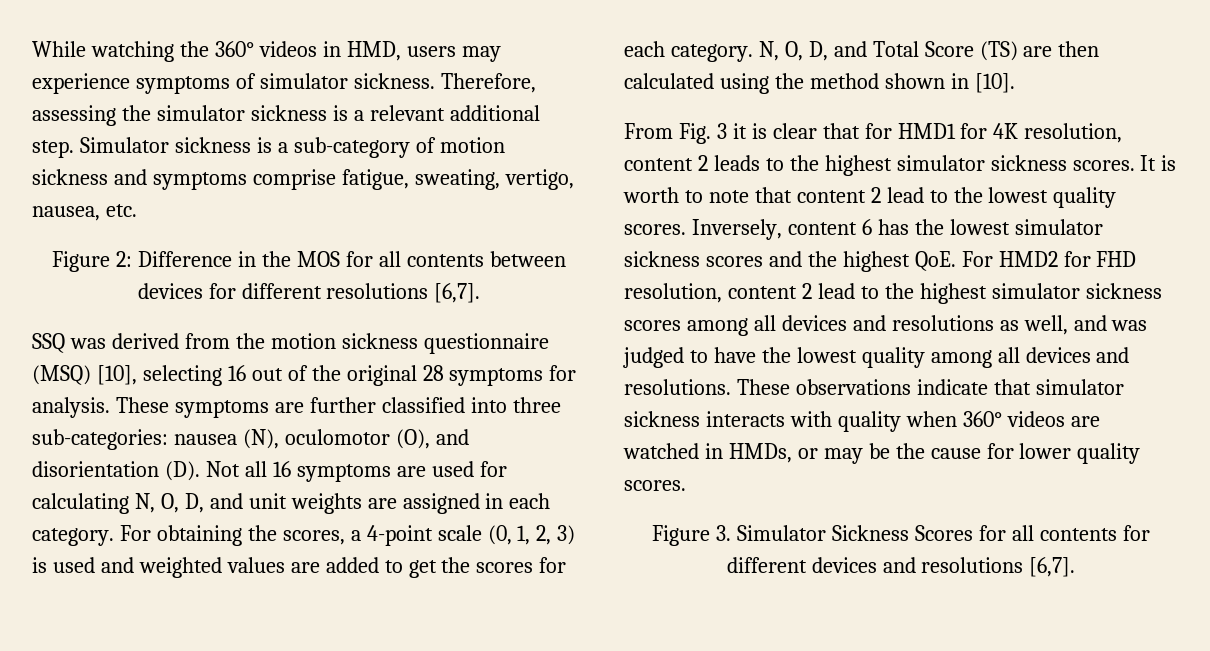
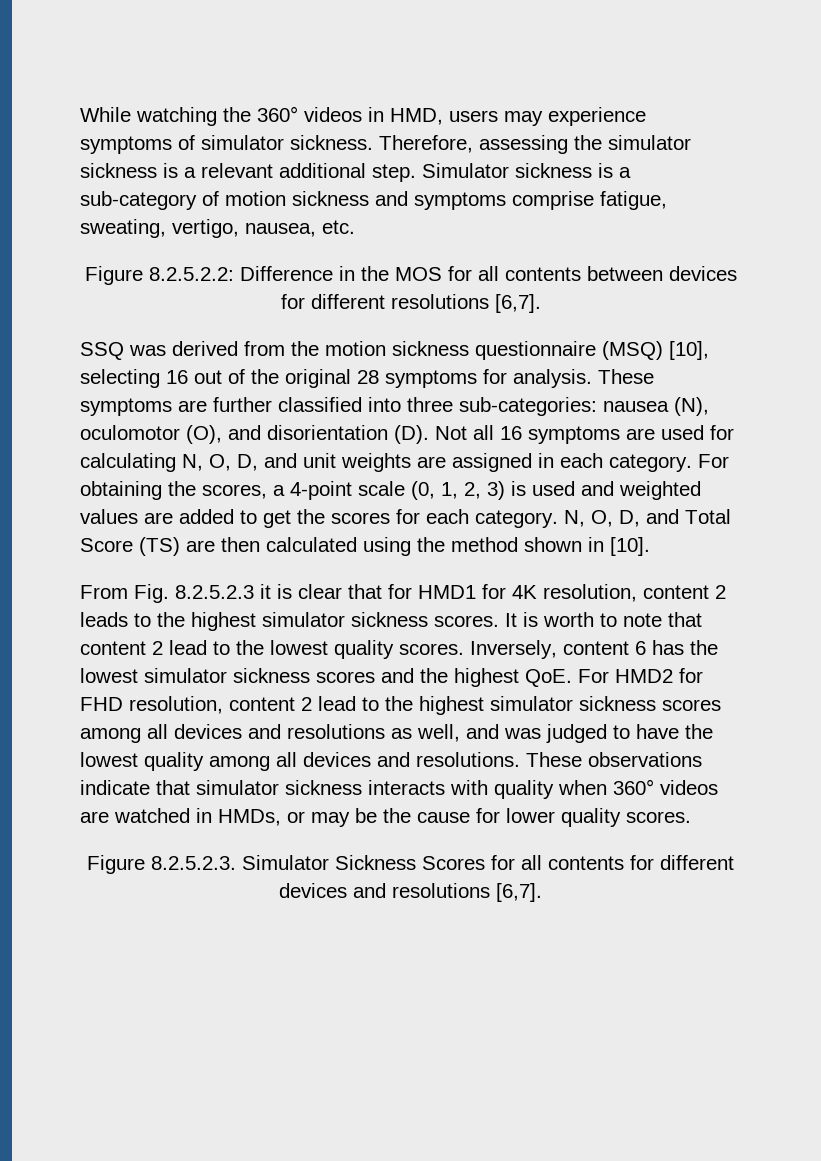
- Figure 2: Difference in the MOS for all contents between devices for different resolutions [6,7].
+ Figure 8.2.5.2.2: Difference in the MOS for all contents between devices for different resolutions [6,7].
- From Fig. 3 it is clear that for HMD1 for 4K resolution, content 2 leads to the highest simulator sickness scores.
+ From Fig. 8.2.5.2.3 it is clear that for HMD1 for 4K resolution, content 2 leads to the highest simulator sickness scores.
- Figure 3. Simulator Sickness Scores for all contents for different devices and resolutions [6,7].
+ Figure 8.2.5.2.3. Simulator Sickness Scores for all contents for different devices and resolutions [6,7].

